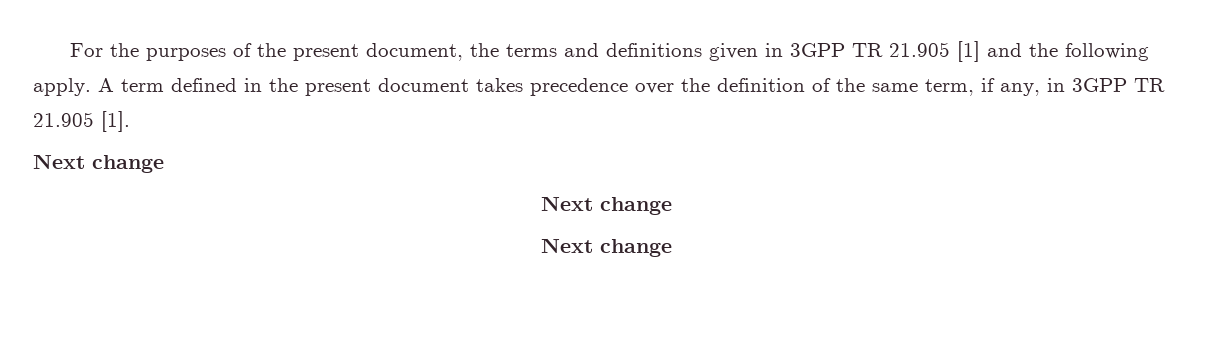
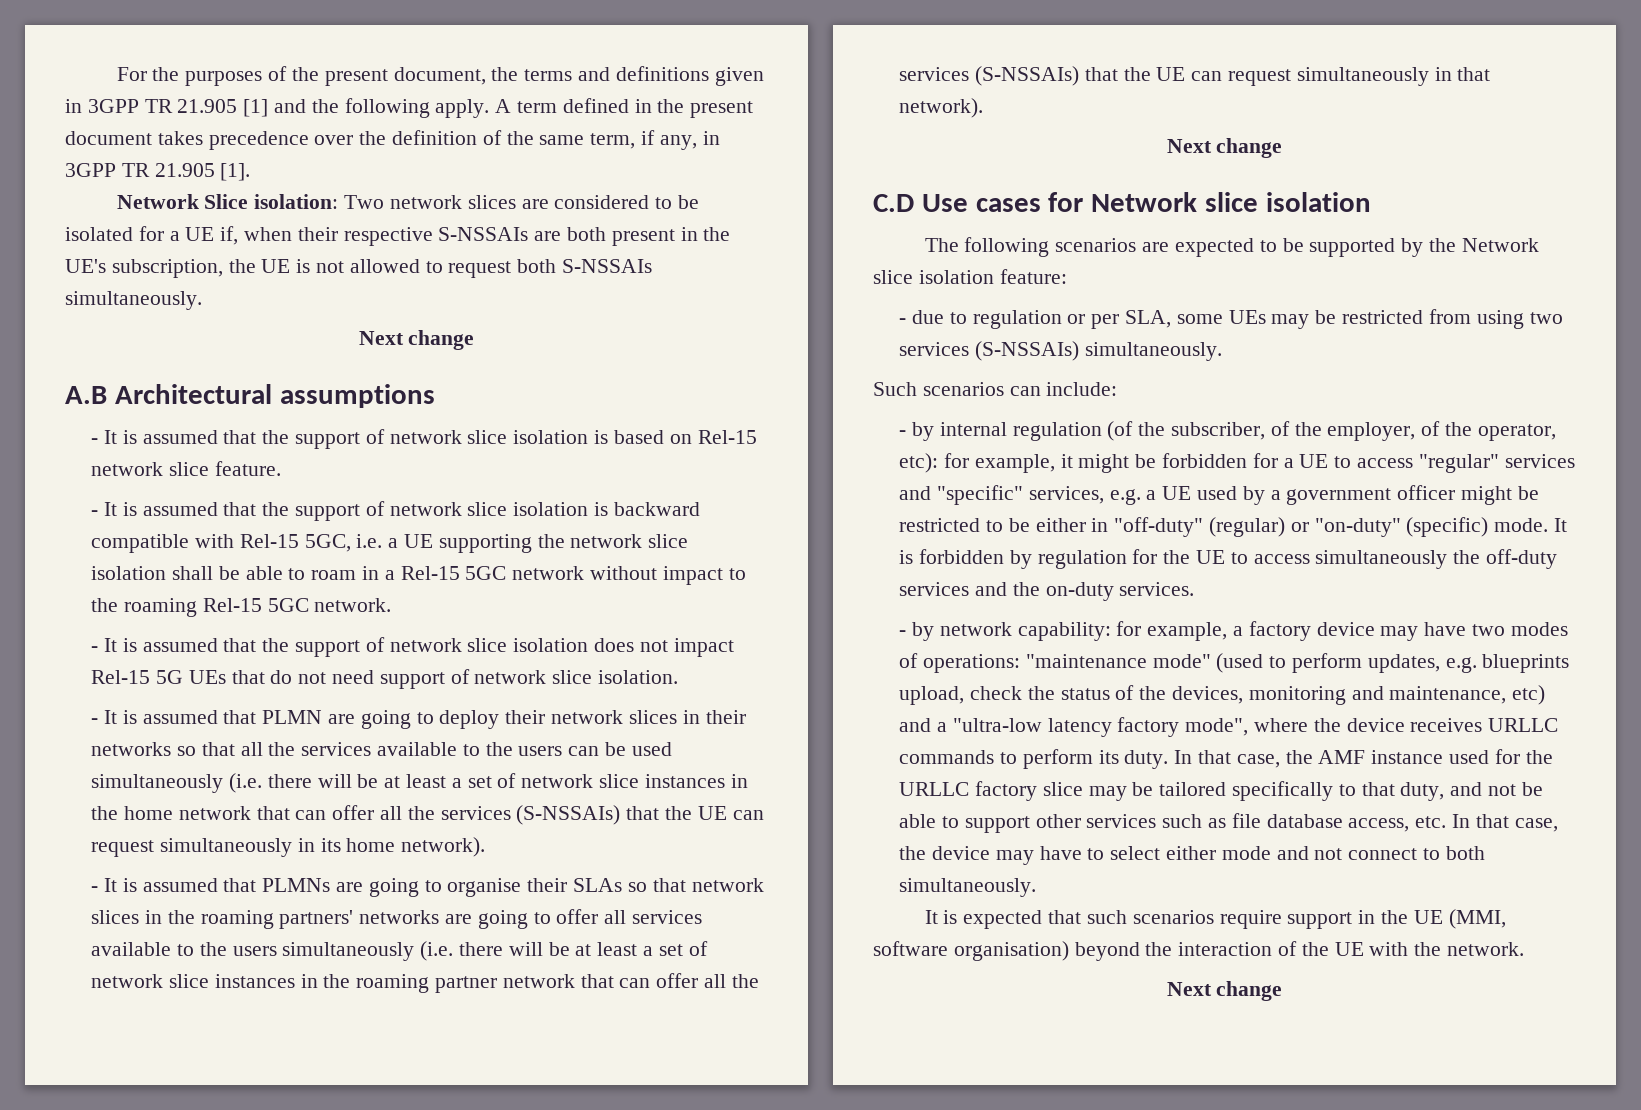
  A term defined in the present document takes precedence over the definition of the same term, if any, in 3GPP TR 21.905 [1].
+ Network Slice isolation: Two network slices are considered to be isolated for a UE if, when their respective S-NSSAIs are both present in the UE's subscription, the UE is not allowed to request both S-NSSAIs simultaneously.
  Next change
+ A.B Architectural assumptions
+ - It is assumed that the support of network slice isolation is based on Rel-15 network slice feature.
+ - It is assumed that the support of network slice isolation is backward compatible with Rel-15 5GC, i.e. a UE supporting the network slice isolation shall be able to roam in a Rel-15 5GC network without impact to the roaming Rel-15 5GC network.
+ - It is assumed that the support of network slice isolation does not impact Rel-15 5G UEs that do not need support of network slice isolation.
+ - It is assumed that PLMN are going to deploy their network slices in their networks so that all the services available to the users can be used simultaneously (i.e. there will be at least a set of network slice instances in the home network that can offer all the services (S-NSSAIs) that the UE can request simultaneously in its home network).
+ - It is assumed that PLMNs are going to organise their SLAs so that network slices in the roaming partners' networks are going to offer all services available to the users simultaneously (i.e. there will be at least a set of network slice instances in the roaming partner network that can offer all the services (S-NSSAIs) that the UE can request simultaneously in that network).
  Next change
+ C.D Use cases for Network slice isolation
+ The following scenarios are expected to be supported by the Network slice isolation feature:
+ - due to regulation or per SLA, some UEs may be restricted from using two services (S-NSSAIs) simultaneously.
+ Such scenarios can include:
+ - by internal regulation (of the subscriber, of the employer, of the operator, etc): for example, it might be forbidden for a UE to access "regular" services and "specific" services, e.g. a UE used by a government officer might be restricted to be either in "off-duty" (regular) or "on-duty" (specific) mode. It is forbidden by regulation for the UE to access simultaneously the off-duty services and the on-duty services.
+ - by network capability: for example, a factory device may have two modes of operations: "maintenance mode" (used to perform updates, e.g. blueprints upload, check the status of the devices, monitoring and maintenance, etc) and a "ultra-low latency factory mode", where the device receives URLLC commands to perform its duty. In that case, the AMF instance used for the URLLC factory slice may be tailored specifically to that duty, and not be able to support other services such as file database access, etc. In that case, the device may have to select either mode and not connect to both simultaneously.
+ It is expected that such scenarios require support in the UE (MMI, software organisation) beyond the interaction of the UE with the network.

